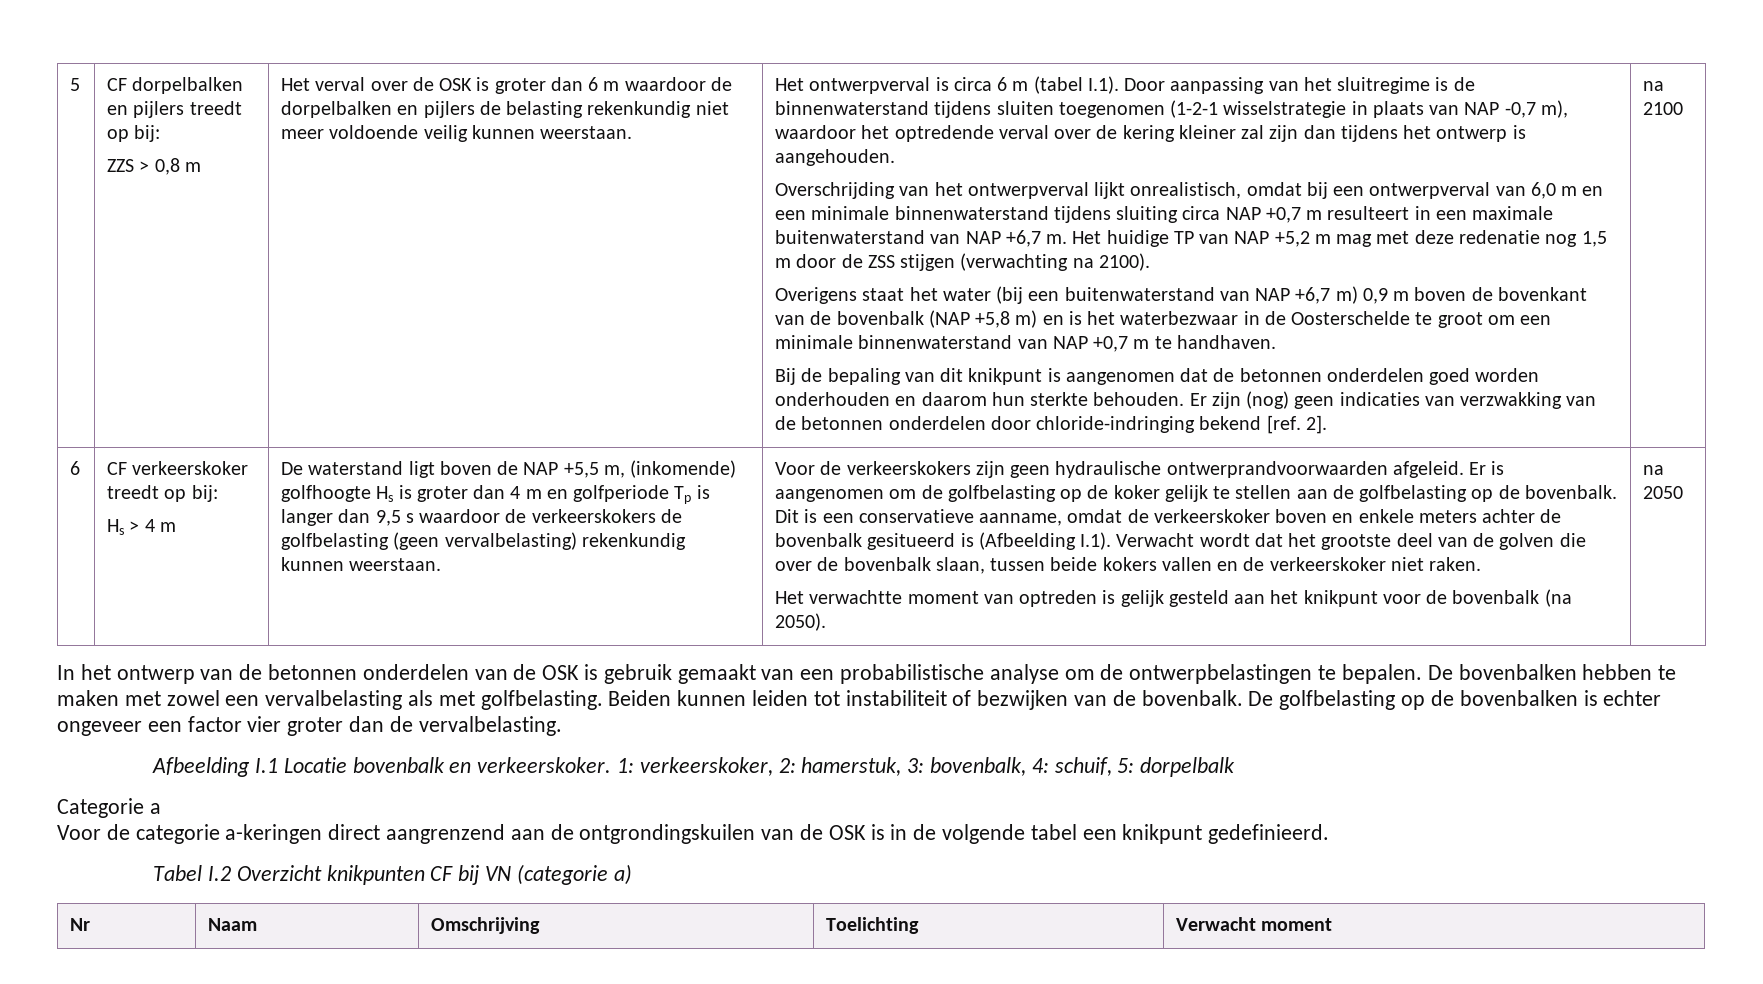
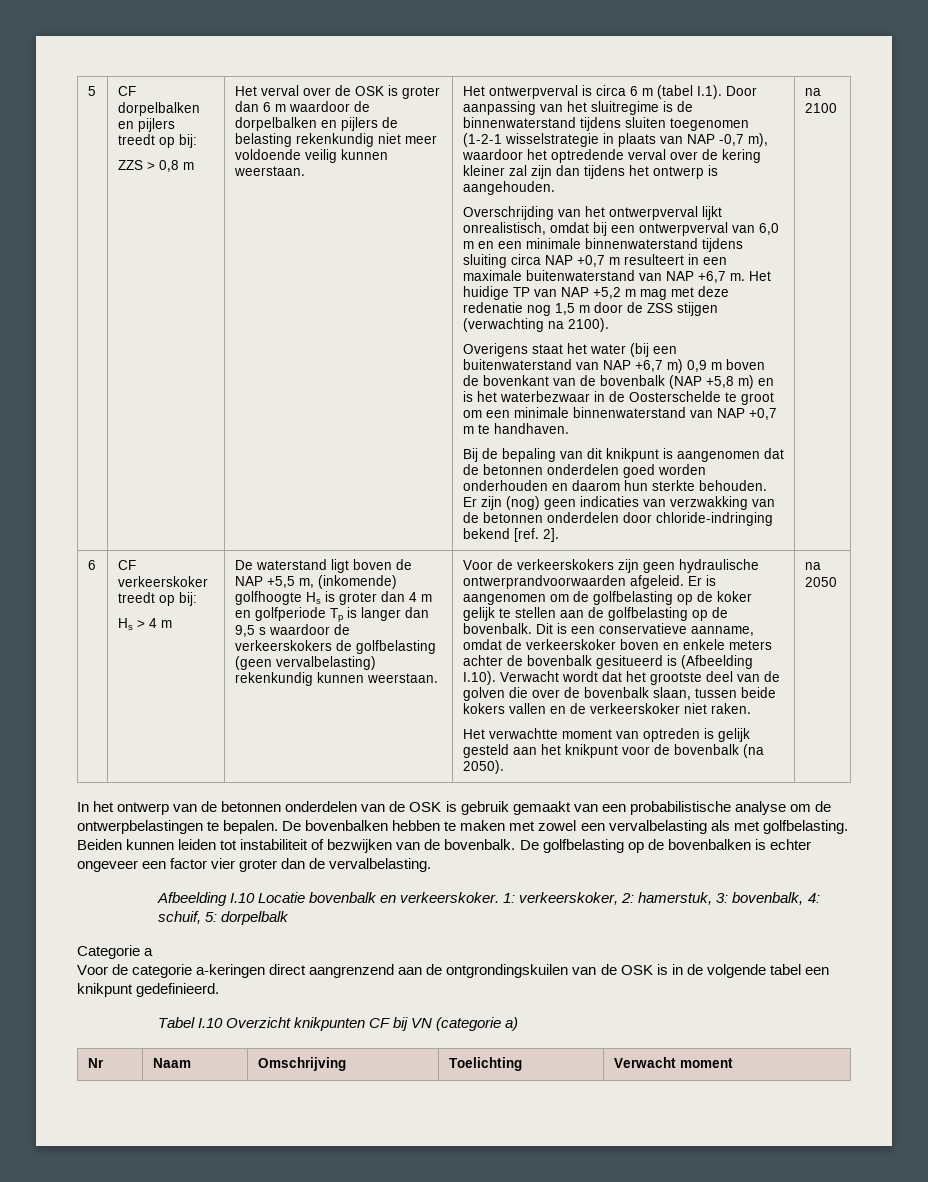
- Dit is een conservatieve aanname, omdat de verkeerskoker boven en enkele meters achter de bovenbalk gesitueerd is (Afbeelding I.1). Verwacht wordt dat het grootste deel van de golven die over de bovenbalk slaan, tussen beide kokers vallen en de verkeerskoker niet raken.
+ Dit is een conservatieve aanname, omdat de verkeerskoker boven en enkele meters achter de bovenbalk gesitueerd is (Afbeelding I.10). Verwacht wordt dat het grootste deel van de golven die over de bovenbalk slaan, tussen beide kokers vallen en de verkeerskoker niet raken.
- Afbeelding I.1 Locatie bovenbalk en verkeerskoker.
+ Afbeelding I.10 Locatie bovenbalk en verkeerskoker.
- Tabel I.2 Overzicht knikpunten CF bij VN (categorie a)
+ Tabel I.10 Overzicht knikpunten CF bij VN (categorie a)

